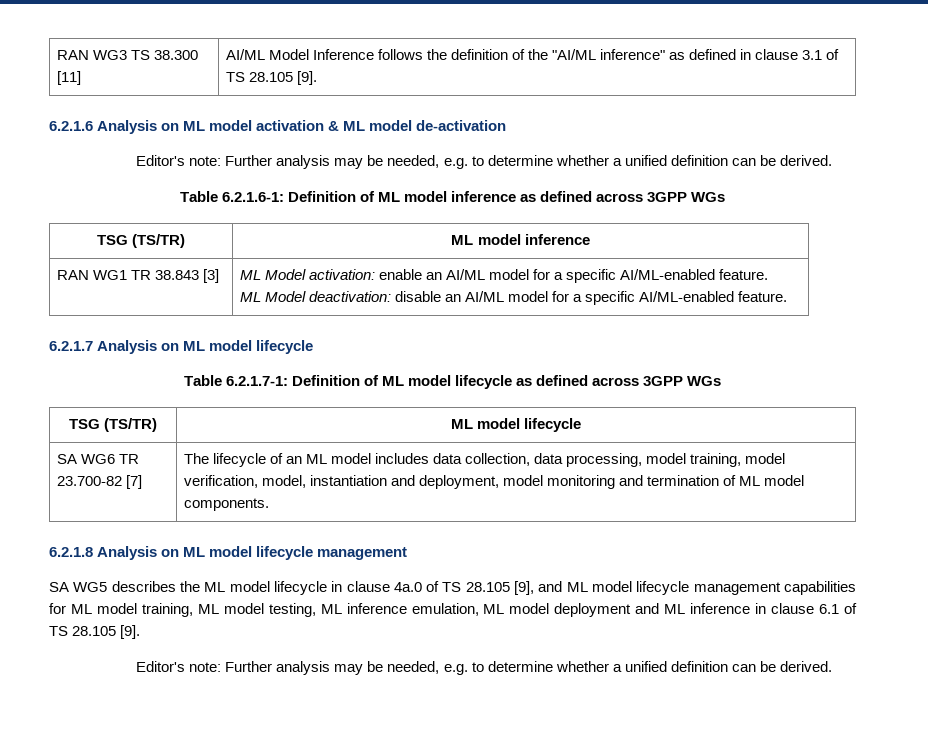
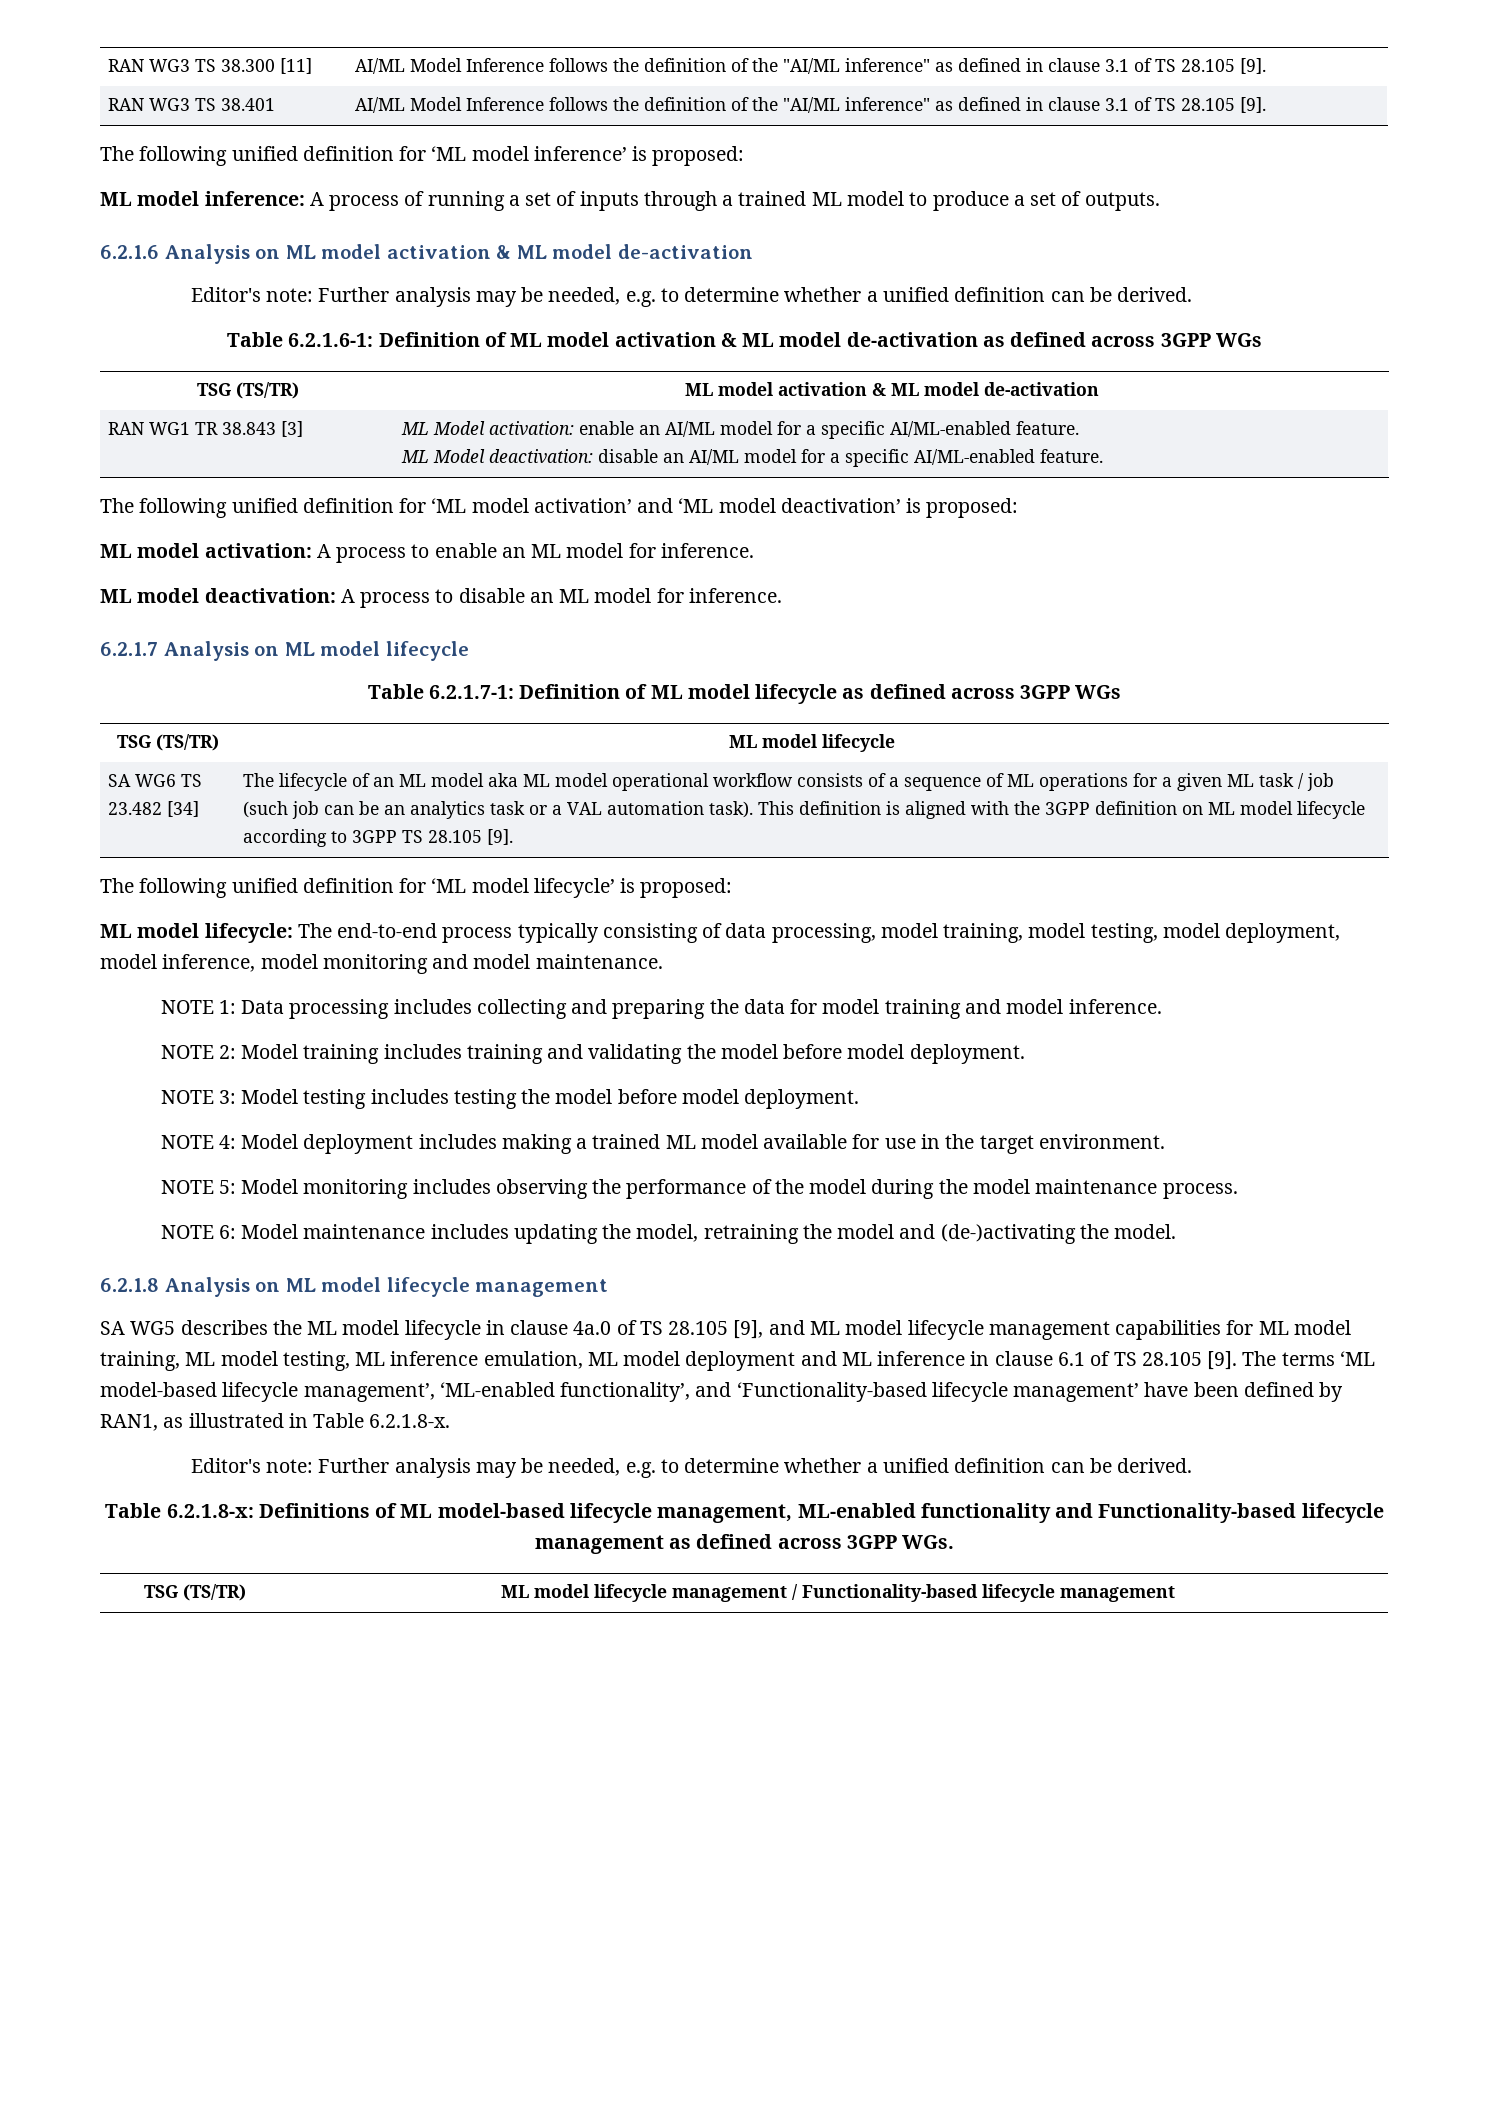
+ RAN WG3 TS 38.401 | AI/ML Model Inference follows the definition of the "AI/ML inference" as defined in clause 3.1 of TS 28.105 [9].
+ The following unified definition for ‘ML model inference’ is proposed:
+ ML model inference: A process of running a set of inputs through a trained ML model to produce a set of outputs.
- Table 6.2.1.6-1: Definition of ML model inference as defined across 3GPP WGs
- TSG (TS/TR) | ML model inference
+ Table 6.2.1.6-1: Definition of ML model activation & ML model de-activation as defined across 3GPP WGs
+ TSG (TS/TR) | ML model activation & ML model de-activation
+ The following unified definition for ‘ML model activation’ and ‘ML model deactivation’ is proposed:
+ ML model activation: A process to enable an ML model for inference.
+ ML model deactivation: A process to disable an ML model for inference.
- SA WG6 TR 23.700-82 [7]
+ SA WG6 TS 23.482 [34]
- The lifecycle of an ML model includes data collection, data processing, model training, model verification, model, instantiation and deployment, model monitoring and termination of ML model components.
+ The lifecycle of an ML model aka ML model operational workflow consists of a sequence of ML operations for a given ML task / job (such job can be an analytics task or a VAL automation task). This definition is aligned with the 3GPP definition on ML model lifecycle according to 3GPP TS 28.105 [9].
+ The following unified definition for ‘ML model lifecycle’ is proposed:
+ ML model lifecycle: The end-to-end process typically consisting of data processing, model training, model testing, model deployment, model inference, model monitoring and model maintenance.
+ NOTE 1: Data processing includes collecting and preparing the data for model training and model inference.
+ NOTE 2: Model training includes training and validating the model before model deployment.
+ NOTE 3: Model testing includes testing the model before model deployment.
+ NOTE 4: Model deployment includes making a trained ML model available for use in the target environment.
+ NOTE 5: Model monitoring includes observing the performance of the model during the model maintenance process.
+ NOTE 6: Model maintenance includes updating the model, retraining the model and (de-)activating the model.
+ The terms ‘ML model-based lifecycle management’, ‘ML-enabled functionality’, and ‘Functionality-based lifecycle management’ have been defined by RAN1, as illustrated in Table 6.2.1.8-x.
+ Table 6.2.1.8-x: Definitions of ML model-based lifecycle management, ML-enabled functionality and Functionality-based lifecycle management as defined across 3GPP WGs.
+ TSG (TS/TR) | ML model lifecycle management / Functionality-based lifecycle management

